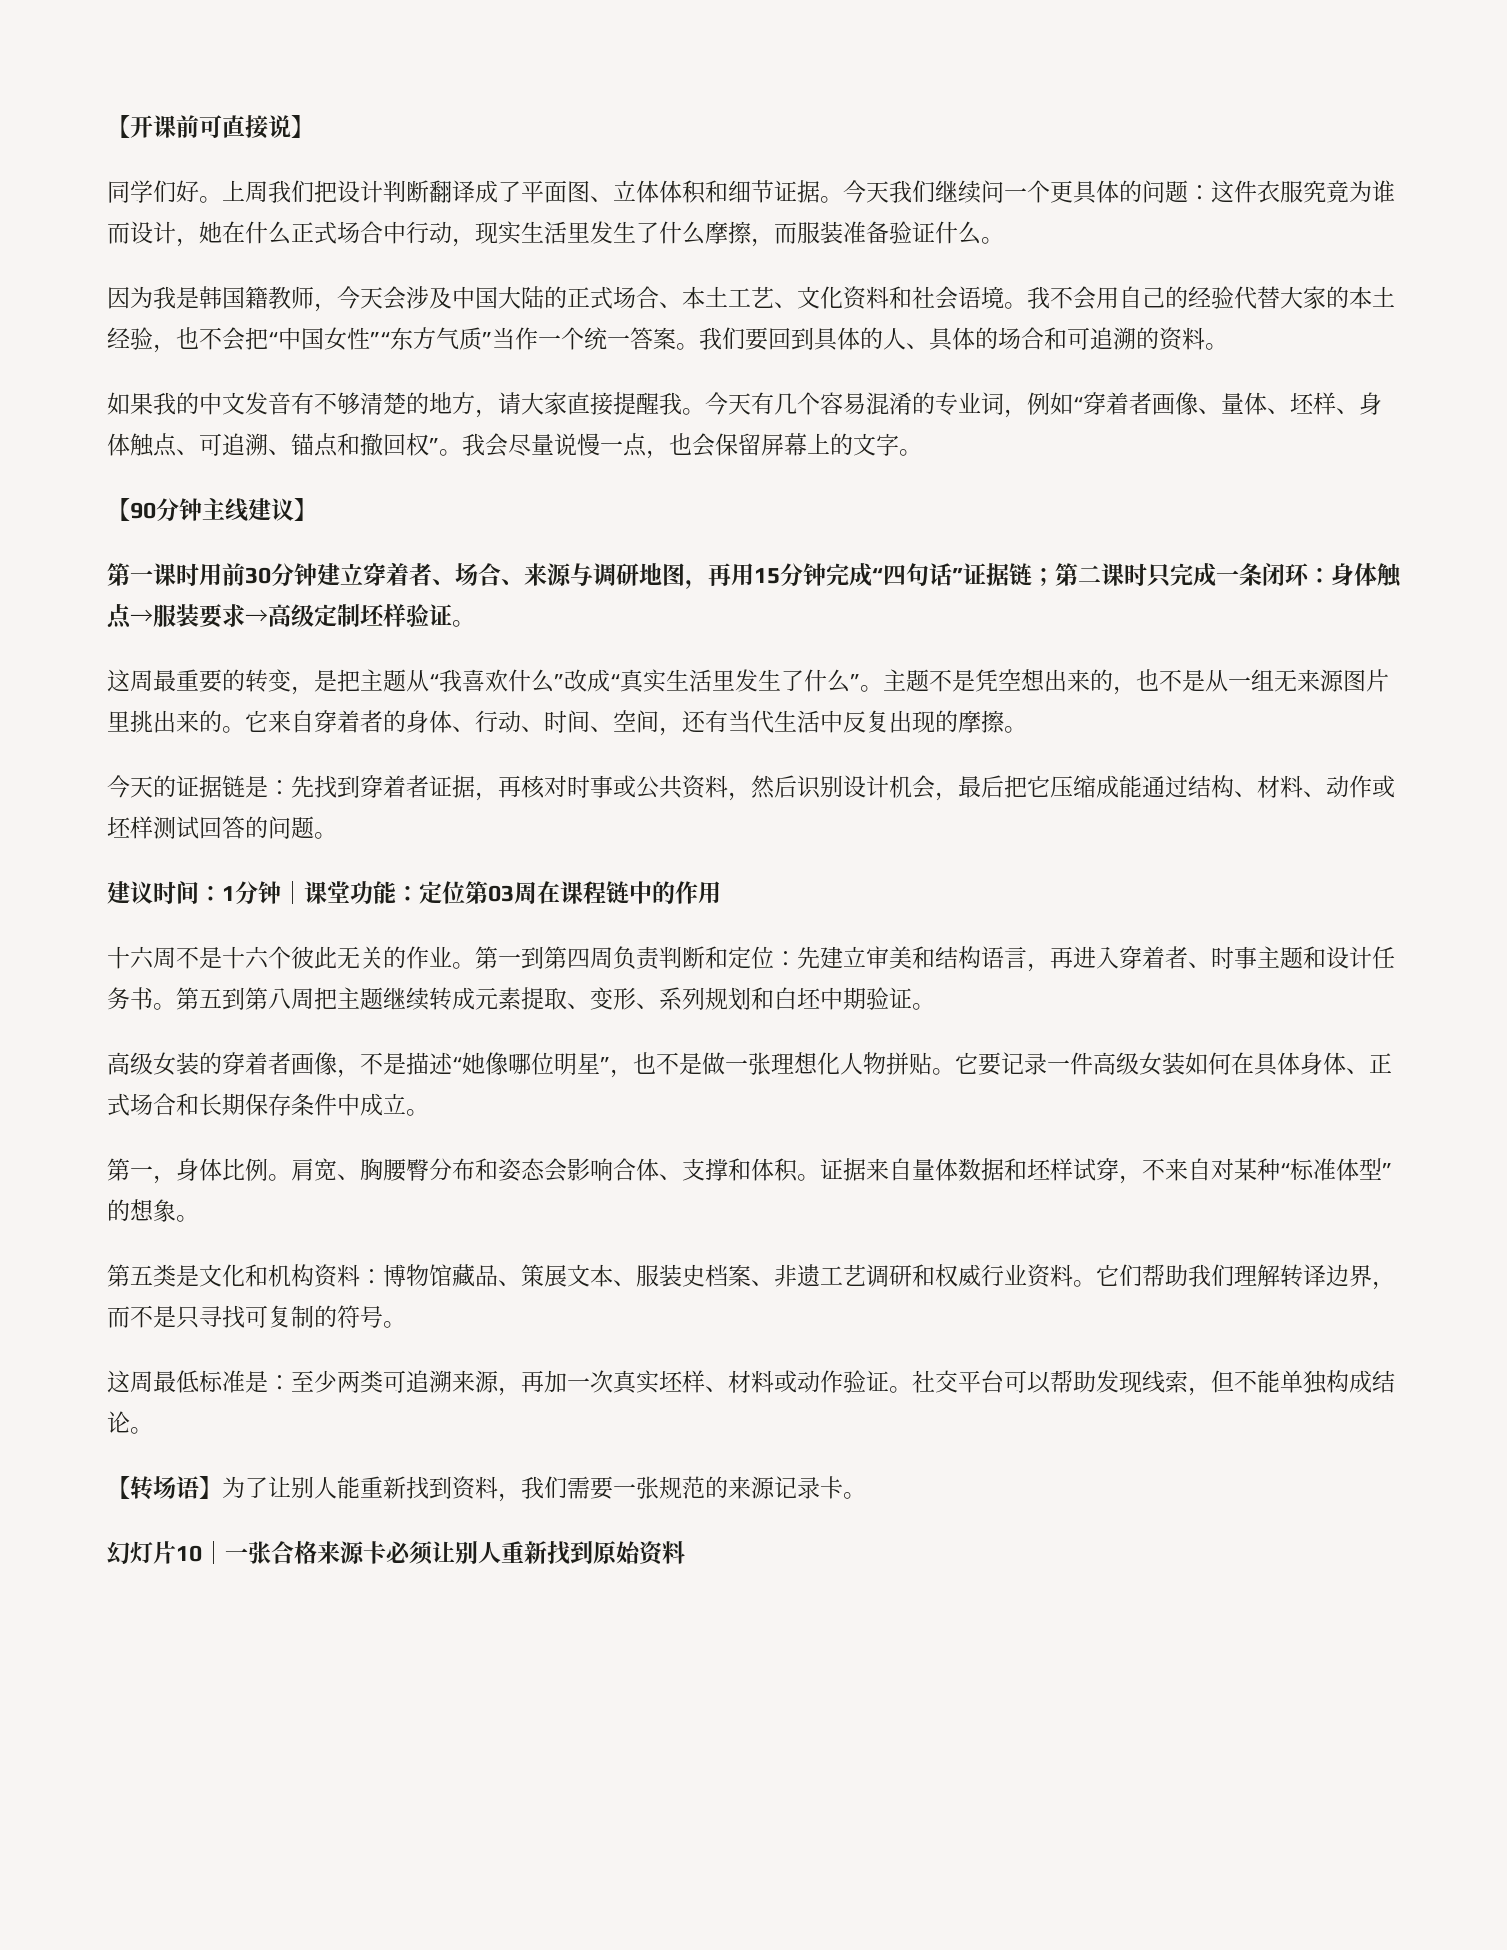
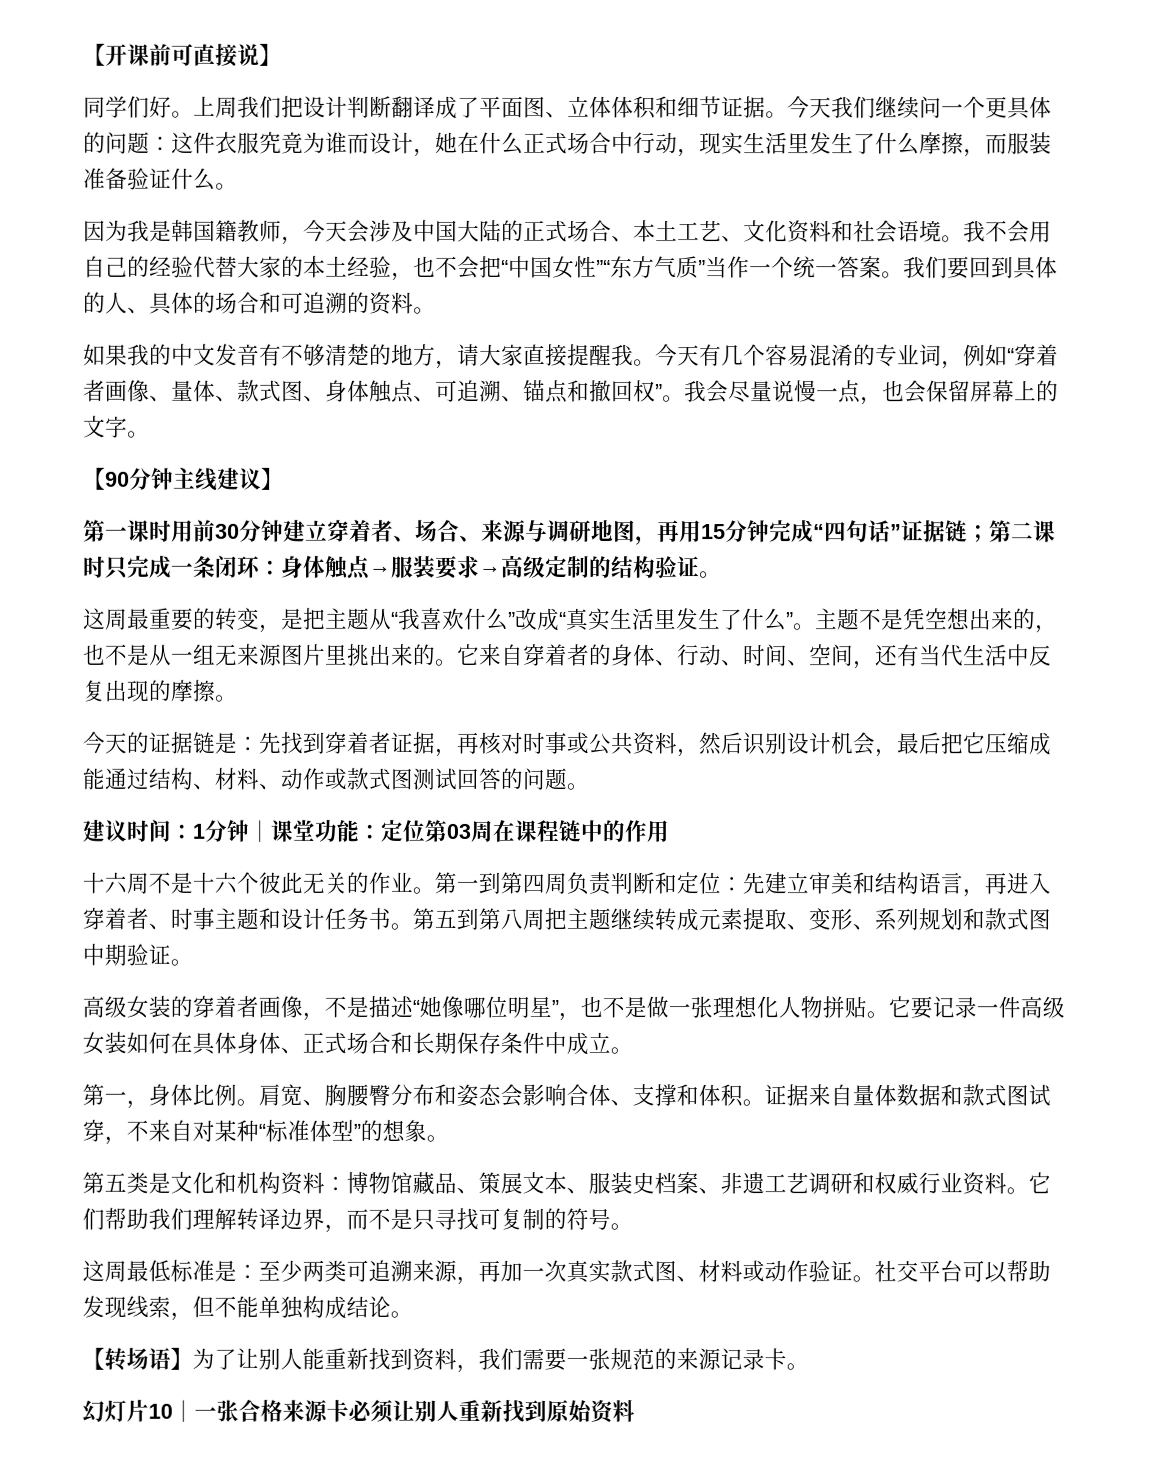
- 今天有几个容易混淆的专业词，例如“穿着者画像、量体、坯样、身体触点、可追溯、锚点和撤回权”。
+ 今天有几个容易混淆的专业词，例如“穿着者画像、量体、款式图、身体触点、可追溯、锚点和撤回权”。
- 第一课时用前30分钟建立穿着者、场合、来源与调研地图，再用15分钟完成“四句话”证据链；第二课时只完成一条闭环：身体触点→服装要求→高级定制坯样验证。
+ 第一课时用前30分钟建立穿着者、场合、来源与调研地图，再用15分钟完成“四句话”证据链；第二课时只完成一条闭环：身体触点→服装要求→高级定制的结构验证。
- 今天的证据链是：先找到穿着者证据，再核对时事或公共资料，然后识别设计机会，最后把它压缩成能通过结构、材料、动作或坯样测试回答的问题。
+ 今天的证据链是：先找到穿着者证据，再核对时事或公共资料，然后识别设计机会，最后把它压缩成能通过结构、材料、动作或款式图测试回答的问题。
- 第五到第八周把主题继续转成元素提取、变形、系列规划和白坯中期验证。
+ 第五到第八周把主题继续转成元素提取、变形、系列规划和款式图中期验证。
- 证据来自量体数据和坯样试穿，不来自对某种“标准体型”的想象。
+ 证据来自量体数据和款式图试穿，不来自对某种“标准体型”的想象。
- 这周最低标准是：至少两类可追溯来源，再加一次真实坯样、材料或动作验证。
+ 这周最低标准是：至少两类可追溯来源，再加一次真实款式图、材料或动作验证。

